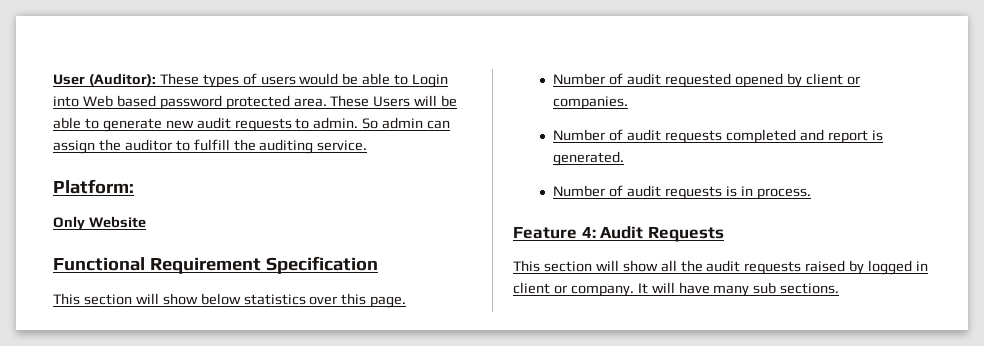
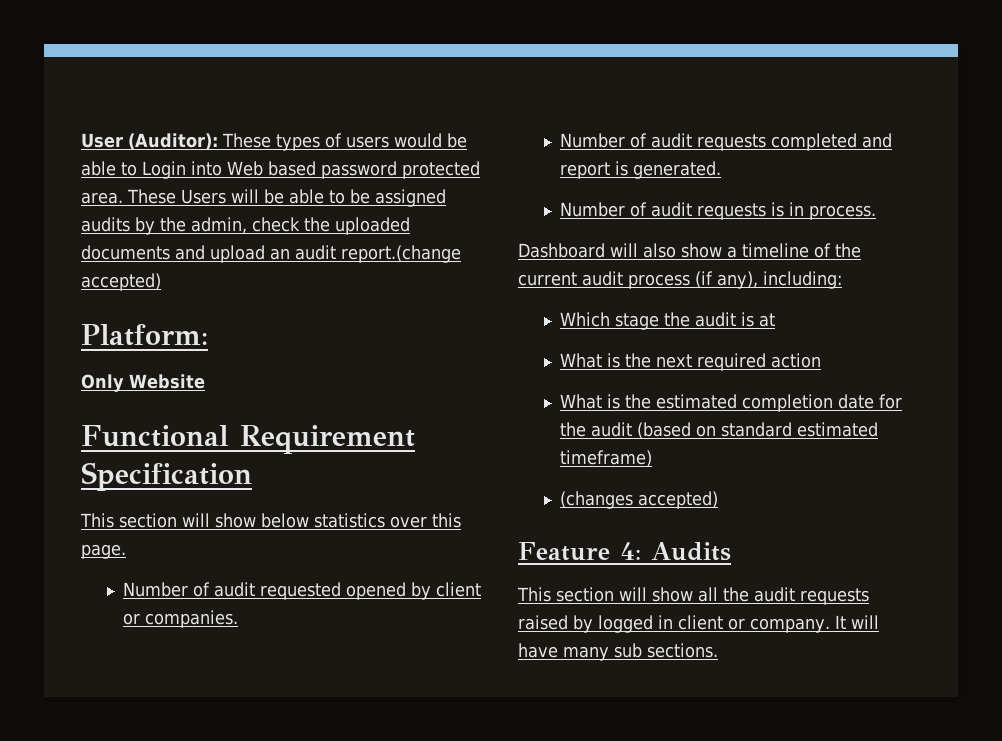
- These Users will be able to generate new audit requests to admin. So admin can assign the auditor to fulfill the auditing service.
+ These Users will be able to be assigned audits by the admin, check the uploaded documents and upload an audit report.(change accepted)
+ Dashboard will also show a timeline of the current audit process (if any), including:
+ Which stage the audit is at
+ What is the next required action
+ What is the estimated completion date for the audit (based on standard estimated timeframe)
+ (changes accepted)
- Feature 4: Audit Requests
+ Feature 4: Audits

